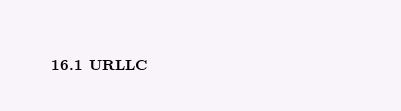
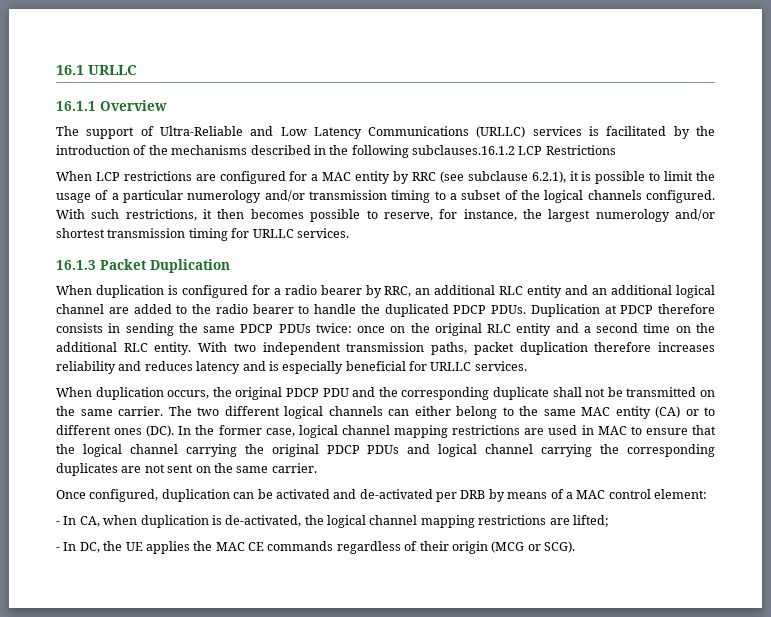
+ 16.1.1 Overview
+ The support of Ultra-Reliable and Low Latency Communications (URLLC) services is facilitated by the introduction of the mechanisms described in the following subclauses.16.1.2 LCP Restrictions
+ When LCP restrictions are configured for a MAC entity by RRC (see subclause 6.2.1), it is possible to limit the usage of a particular numerology and/or transmission timing to a subset of the logical channels configured. With such restrictions, it then becomes possible to reserve, for instance, the largest numerology and/or shortest transmission timing for URLLC services.
+ 16.1.3 Packet Duplication
+ When duplication is configured for a radio bearer by RRC, an additional RLC entity and an additional logical channel are added to the radio bearer to handle the duplicated PDCP PDUs. Duplication at PDCP therefore consists in sending the same PDCP PDUs twice: once on the original RLC entity and a second time on the additional RLC entity. With two independent transmission paths, packet duplication therefore increases reliability and reduces latency and is especially beneficial for URLLC services.
+ When duplication occurs, the original PDCP PDU and the corresponding duplicate shall not be transmitted on the same carrier. The two different logical channels can either belong to the same MAC entity (CA) or to different ones (DC). In the former case, logical channel mapping restrictions are used in MAC to ensure that the logical channel carrying the original PDCP PDUs and logical channel carrying the corresponding duplicates are not sent on the same carrier.
+ Once configured, duplication can be activated and de-activated per DRB by means of a MAC control element:
+ - In CA, when duplication is de-activated, the logical channel mapping restrictions are lifted;
+ - In DC, the UE applies the MAC CE commands regardless of their origin (MCG or SCG).

